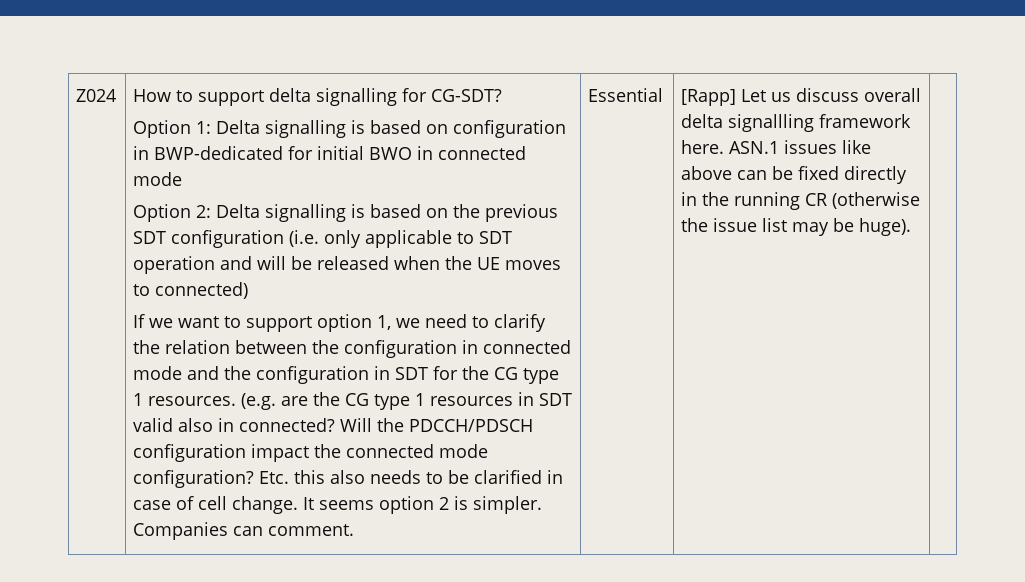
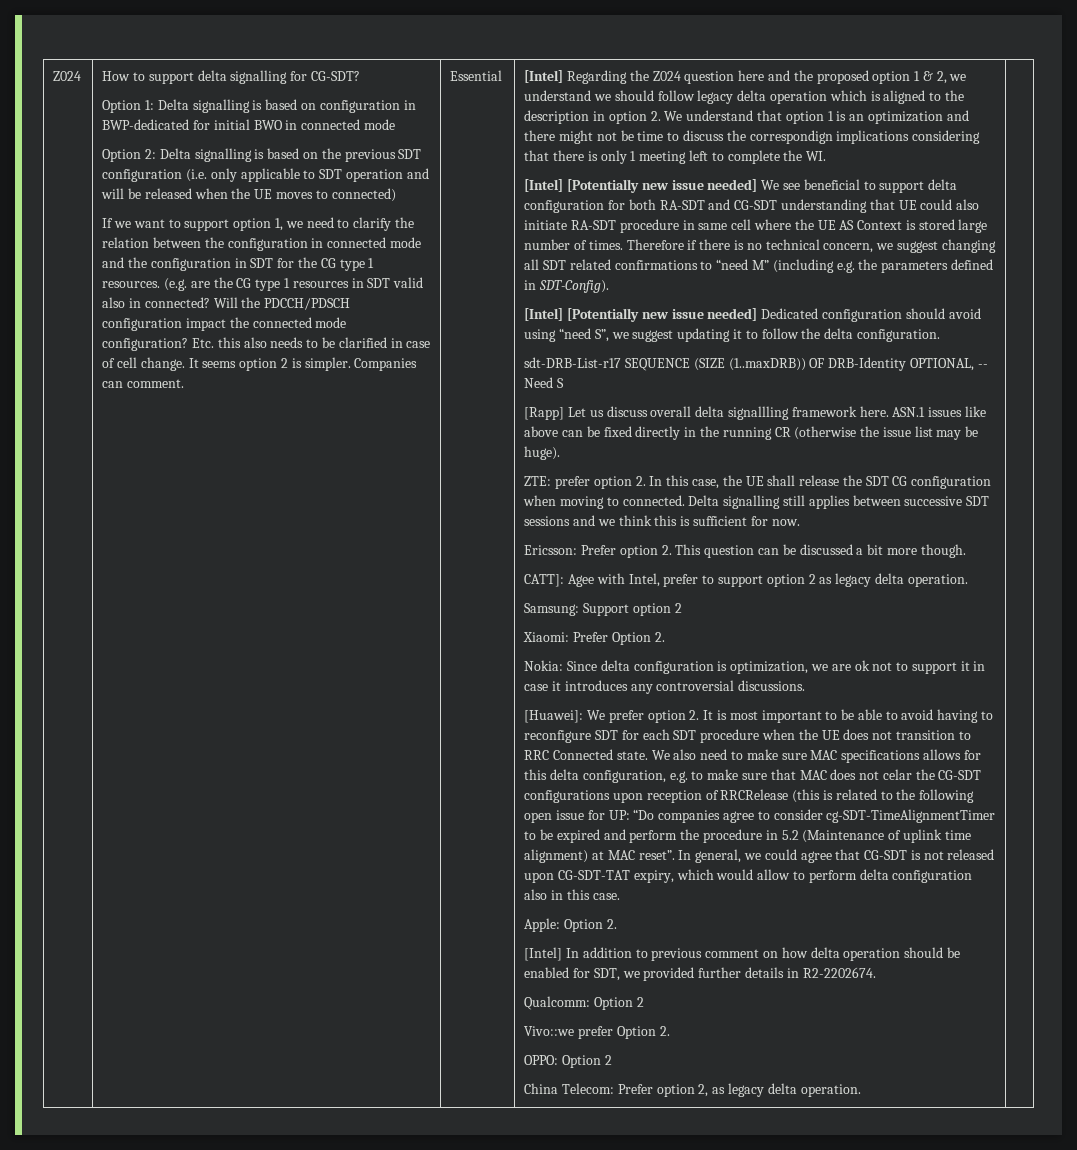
+ [Intel] Regarding the Z024 question here and the proposed option 1 & 2, we understand we should follow legacy delta operation which is aligned to the description in option 2. We understand that option 1 is an optimization and there might not be time to discuss the correspondign implications considering that there is only 1 meeting left to complete the WI.
+ [Intel] [Potentially new issue needed] We see beneficial to support delta configuration for both RA-SDT and CG-SDT understanding that UE could also initiate RA-SDT procedure in same cell where the UE AS Context is stored large number of times. Therefore if there is no technical concern, we suggest changing all SDT related confirmations to “need M” (including e.g. the parameters defined in SDT-Config).
+ [Intel] [Potentially new issue needed] Dedicated configuration should avoid using “need S”, we suggest updating it to follow the delta configuration.
+ sdt-DRB-List-r17 SEQUENCE (SIZE (1..maxDRB)) OF DRB-Identity OPTIONAL, -- Need S
+ ZTE: prefer option 2. In this case, the UE shall release the SDT CG configuration when moving to connected. Delta signalling still applies between successive SDT sessions and we think this is sufficient for now.
+ Ericsson: Prefer option 2. This question can be discussed a bit more though.
+ CATT]: Agee with Intel, prefer to support option 2 as legacy delta operation.
+ Samsung: Support option 2
+ Xiaomi: Prefer Option 2.
+ Nokia: Since delta configuration is optimization, we are ok not to support it in case it introduces any controversial discussions.
+ [Huawei]: We prefer option 2. It is most important to be able to avoid having to reconfigure SDT for each SDT procedure when the UE does not transition to RRC Connected state. We also need to make sure MAC specifications allows for this delta configuration, e.g. to make sure that MAC does not celar the CG-SDT configurations upon reception of RRCRelease (this is related to the following open issue for UP: “Do companies agree to consider cg-SDT-TimeAlignmentTimer to be expired and perform the procedure in 5.2 (Maintenance of uplink time alignment) at MAC reset”. In general, we could agree that CG-SDT is not released upon CG-SDT-TAT expiry, which would allow to perform delta configuration also in this case.
+ Apple: Option 2.
+ [Intel] In addition to previous comment on how delta operation should be enabled for SDT, we provided further details in R2-2202674.
+ Qualcomm: Option 2
+ Vivo::we prefer Option 2.
+ OPPO: Option 2
+ China Telecom: Prefer option 2, as legacy delta operation.

